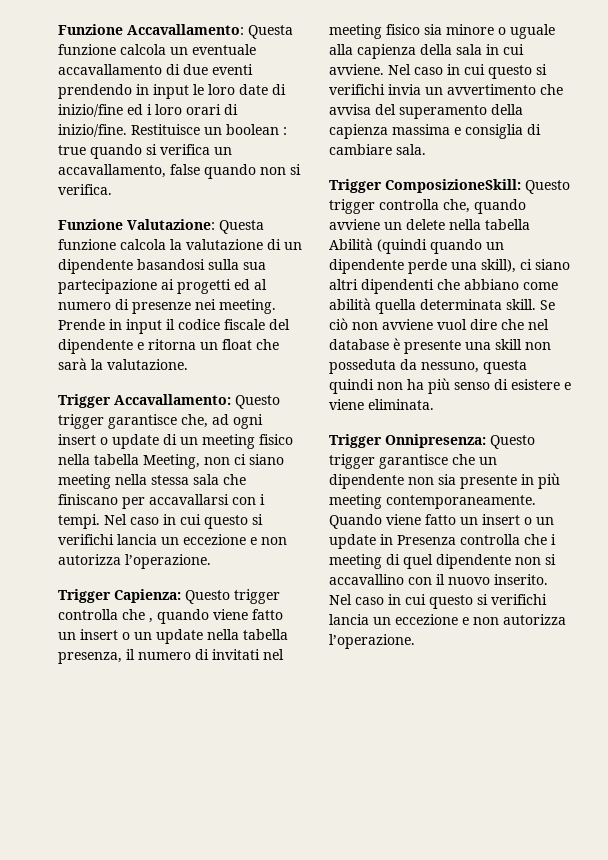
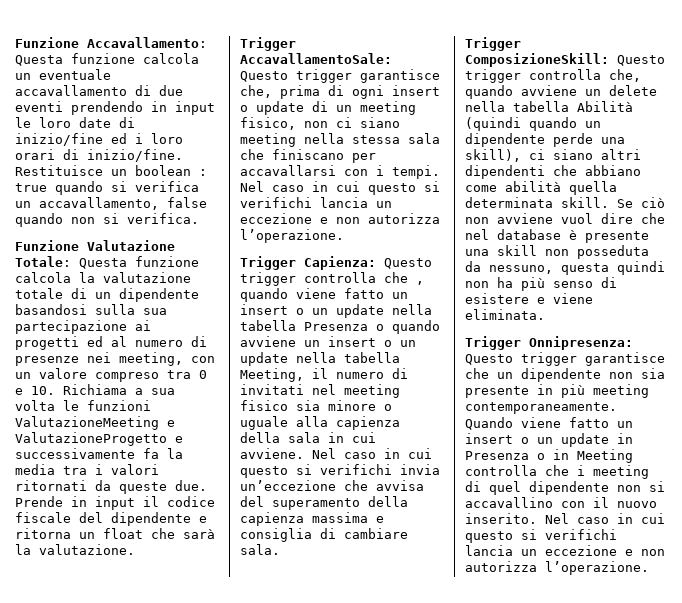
- Funzione Valutazione: Questa funzione calcola la valutazione di un dipendente basandosi sulla sua partecipazione ai progetti ed al numero di presenze nei meeting.
+ Funzione Valutazione Totale: Questa funzione calcola la valutazione totale di un dipendente basandosi sulla sua partecipazione ai progetti ed al numero di presenze nei meeting, con un valore compreso tra 0 e 10. Richiama a sua volta le funzioni ValutazioneMeeting e ValutazioneProgetto e successivamente fa la media tra i valori ritornati da queste due.
- Trigger Accavallamento: Questo trigger garantisce che, ad ogni insert o update di un meeting fisico nella tabella Meeting, non ci siano meeting nella stessa sala che finiscano per accavallarsi con i tempi.
+ Trigger AccavallamentoSale: Questo trigger garantisce che, prima di ogni insert o update di un meeting fisico, non ci siano meeting nella stessa sala che finiscano per accavallarsi con i tempi.
- Trigger Capienza: Questo trigger controlla che , quando viene fatto un insert o un update nella tabella presenza, il numero di invitati nel meeting fisico sia minore o uguale alla capienza della sala in cui avviene.
+ Trigger Capienza: Questo trigger controlla che , quando viene fatto un insert o un update nella tabella Presenza o quando avviene un insert o un update nella tabella Meeting, il numero di invitati nel meeting fisico sia minore o uguale alla capienza della sala in cui avviene.
- Nel caso in cui questo si verifichi invia un avvertimento che avvisa del superamento della capienza massima e consiglia di cambiare sala.
+ Nel caso in cui questo si verifichi invia un’eccezione che avvisa del superamento della capienza massima e consiglia di cambiare sala.
- Quando viene fatto un insert o un update in Presenza controlla che i meeting di quel dipendente non si accavallino con il nuovo inserito.
+ Quando viene fatto un insert o un update in Presenza o in Meeting controlla che i meeting di quel dipendente non si accavallino con il nuovo inserito.

